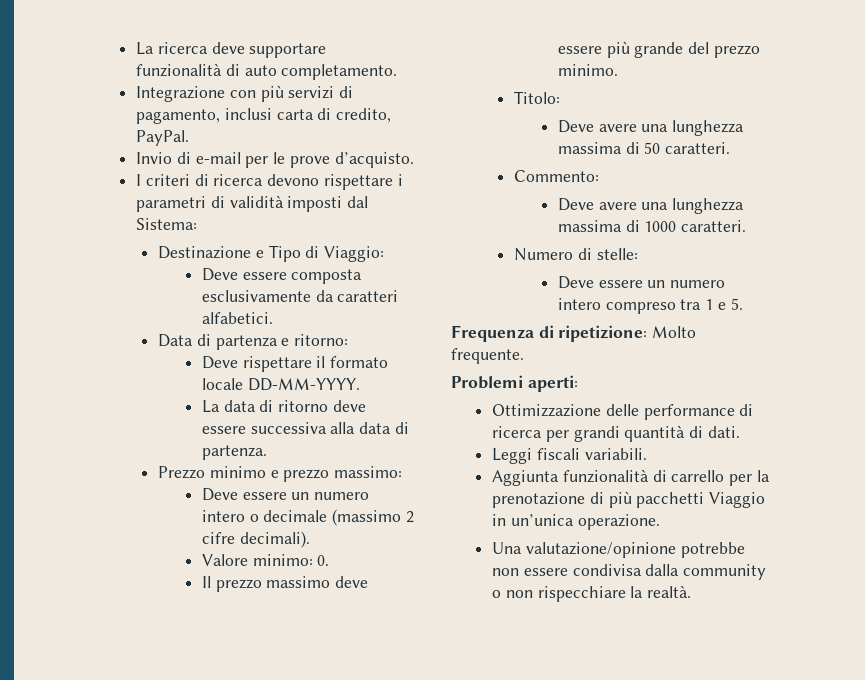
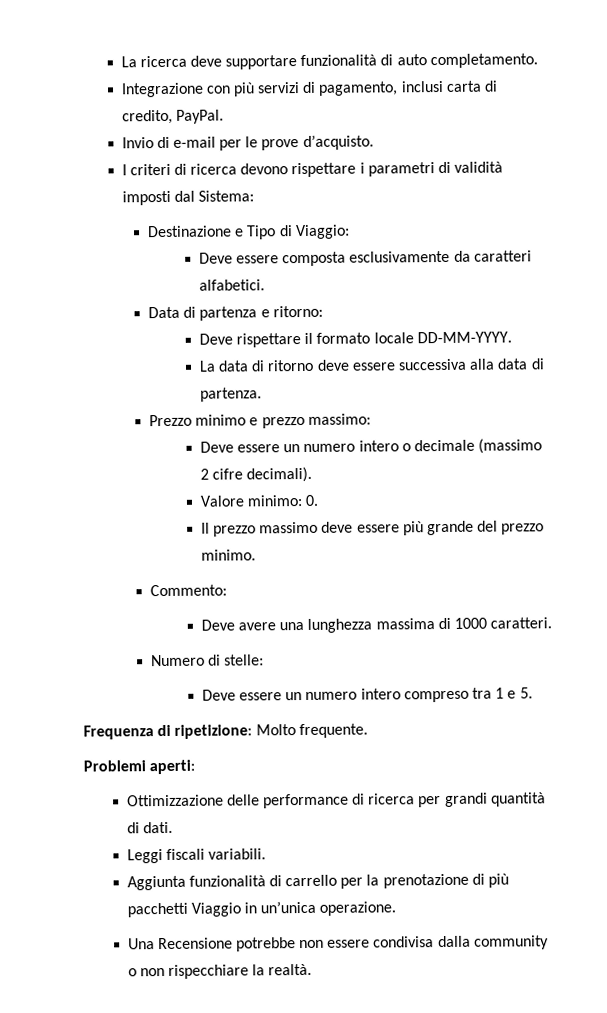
- Titolo:
- Deve avere una lunghezza massima di 50 caratteri.
- Una valutazione/opinione potrebbe non essere condivisa dalla community o non rispecchiare la realtà.
+ Una Recensione potrebbe non essere condivisa dalla community o non rispecchiare la realtà.

